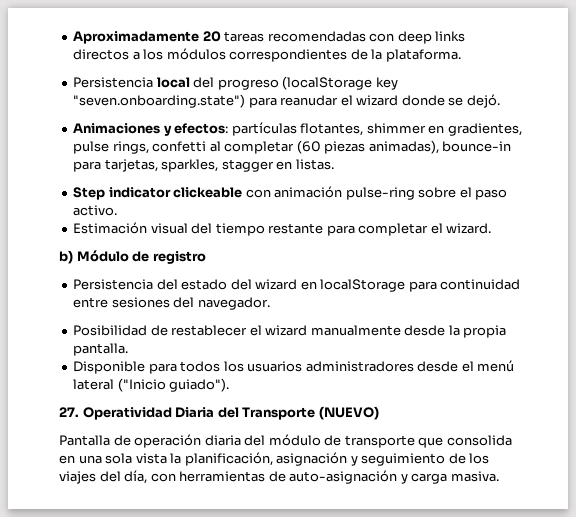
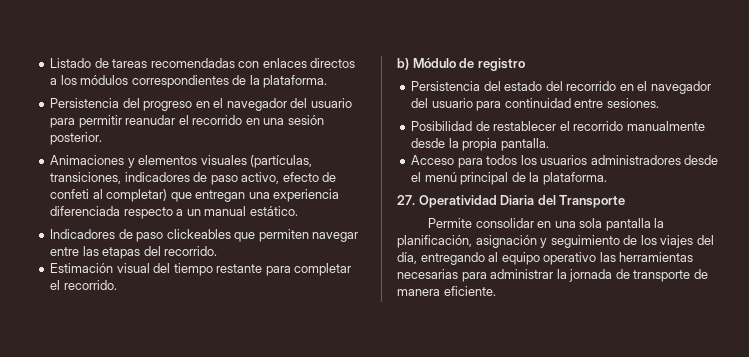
- Aproximadamente 20 tareas recomendadas con deep links directos a los módulos correspondientes de la plataforma.
+ Listado de tareas recomendadas con enlaces directos a los módulos correspondientes de la plataforma.
- Persistencia local del progreso (localStorage key "seven.onboarding.state") para reanudar el wizard donde se dejó.
- Animaciones y efectos: partículas flotantes, shimmer en gradientes, pulse rings, confetti al completar (60 piezas animadas), bounce-in para tarjetas, sparkles, stagger en listas.
- Step indicator clickeable con animación pulse-ring sobre el paso activo.
+ Persistencia del progreso en el navegador del usuario para permitir reanudar el recorrido en una sesión posterior.
+ Animaciones y elementos visuales (partículas, transiciones, indicadores de paso activo, efecto de confeti al completar) que entregan una experiencia diferenciada respecto a un manual estático.
+ Indicadores de paso clickeables que permiten navegar entre las etapas del recorrido.
- Estimación visual del tiempo restante para completar el wizard.
+ Estimación visual del tiempo restante para completar el recorrido.
- Persistencia del estado del wizard en localStorage para continuidad entre sesiones del navegador.
+ Persistencia del estado del recorrido en el navegador del usuario para continuidad entre sesiones.
- Posibilidad de restablecer el wizard manualmente desde la propia pantalla.
+ Posibilidad de restablecer el recorrido manualmente desde la propia pantalla.
- Disponible para todos los usuarios administradores desde el menú lateral ("Inicio guiado").
+ Acceso para todos los usuarios administradores desde el menú principal de la plataforma.
- 27. Operatividad Diaria del Transporte (NUEVO)
- Pantalla de operación diaria del módulo de transporte que consolida en una sola vista la planificación, asignación y seguimiento de los viajes del día, con herramientas de auto-asignación y carga masiva.
+ 27. Operatividad Diaria del Transporte
+ Permite consolidar en una sola pantalla la planificación, asignación y seguimiento de los viajes del día, entregando al equipo operativo las herramientas necesarias para administrar la jornada de transporte de manera eficiente.

